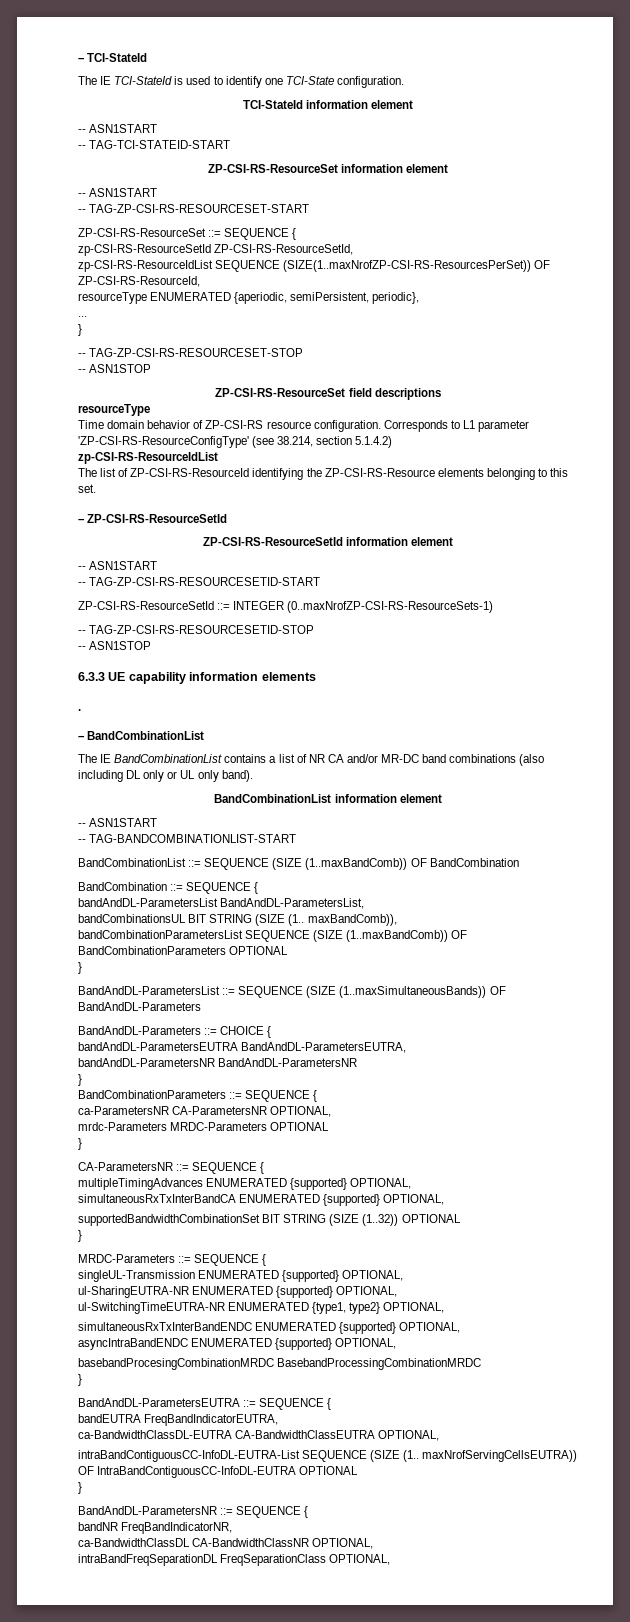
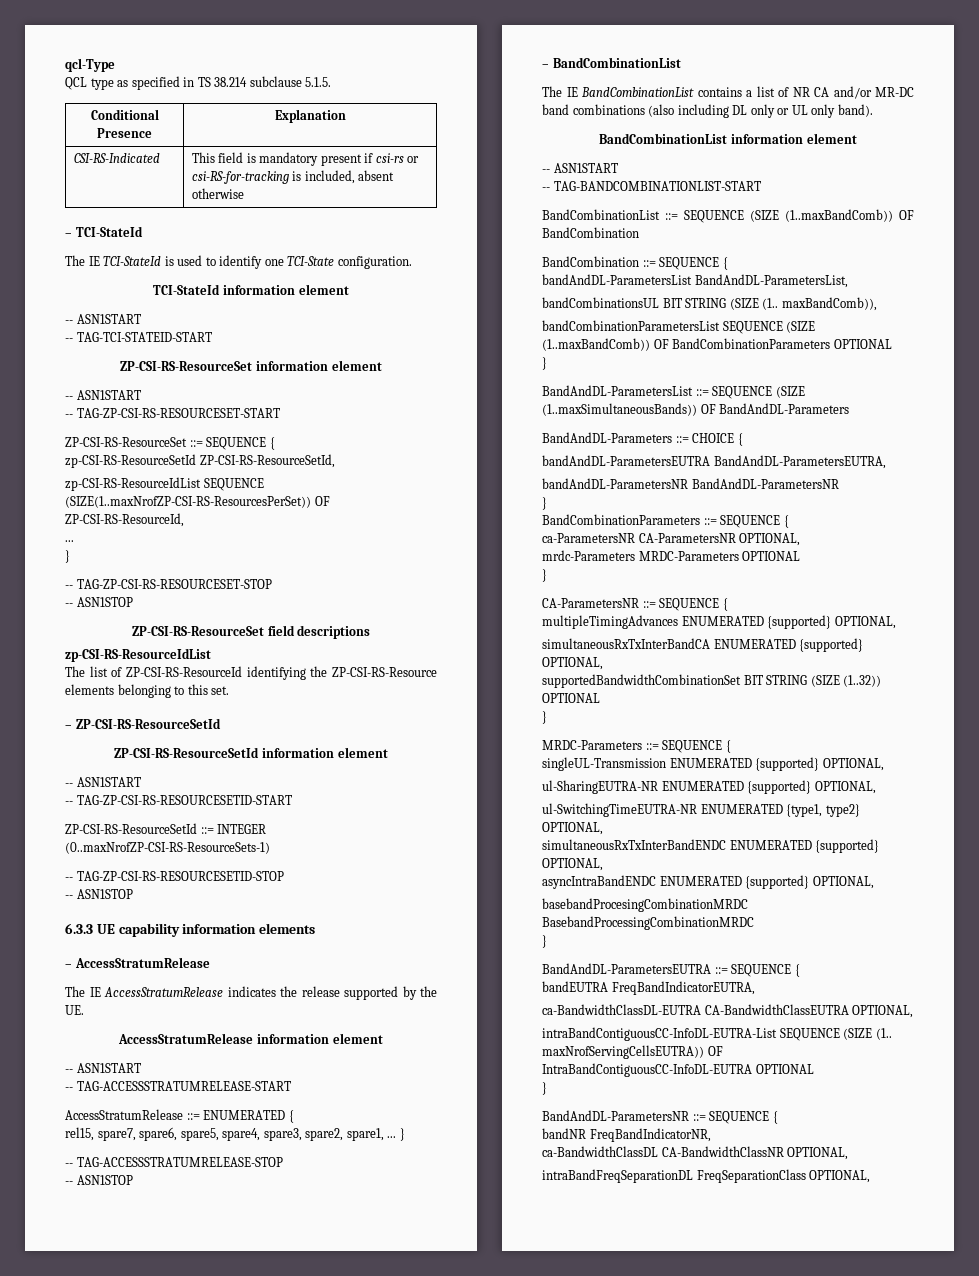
+ qcl-Type
+ QCL type as specified in TS 38.214 subclause 5.1.5.
+ Conditional Presence | Explanation
+ CSI-RS-Indicated | This field is mandatory present if csi-rs or csi-RS-for-tracking is included, absent otherwise
- resourceType ENUMERATED {aperiodic, semiPersistent, periodic},
  ZP-CSI-RS-ResourceSet field descriptions
- resourceType
- Time domain behavior of ZP-CSI-RS resource configuration. Corresponds to L1 parameter 'ZP-CSI-RS-ResourceConfigType' (see 38.214, section 5.1.4.2)
- .
+ – AccessStratumRelease
+ The IE AccessStratumRelease indicates the release supported by the UE.
+ AccessStratumRelease information element
+ -- ASN1START
+ -- TAG-ACCESSSTRATUMRELEASE-START
+ AccessStratumRelease ::= ENUMERATED {
+ rel15, spare7, spare6, spare5, spare4, spare3, spare2, spare1, ... }
+ -- TAG-ACCESSSTRATUMRELEASE-STOP
+ -- ASN1STOP

